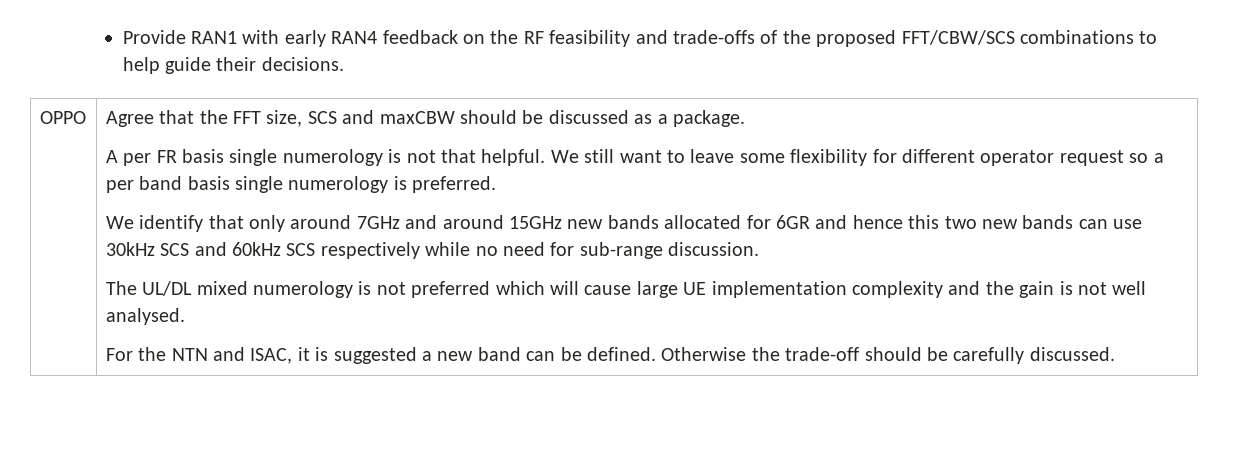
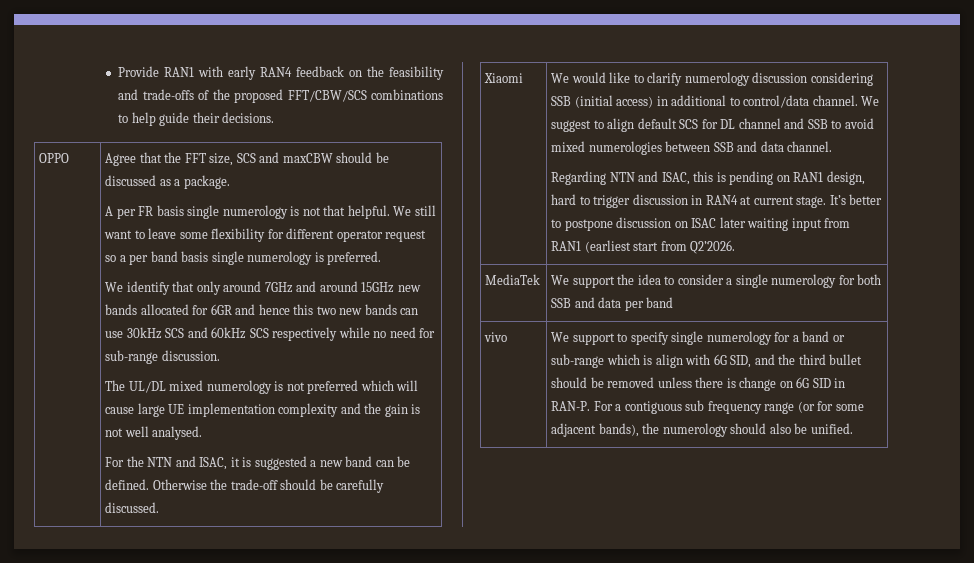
- Provide RAN1 with early RAN4 feedback on the RF feasibility and trade-offs of the proposed FFT/CBW/SCS combinations to help guide their decisions.
+ Provide RAN1 with early RAN4 feedback on the feasibility and trade-offs of the proposed FFT/CBW/SCS combinations to help guide their decisions.
+ Xiaomi | We would like to clarify numerology discussion considering SSB (initial access) in additional to control/data channel. We suggest to align default SCS for DL channel and SSB to avoid mixed numerologies between SSB and data channel.
+ Regarding NTN and ISAC, this is pending on RAN1 design, hard to trigger discussion in RAN4 at current stage. It’s better to postpone discussion on ISAC later waiting input from RAN1 (earliest start from Q2’2026.
+ MediaTek | We support the idea to consider a single numerology for both SSB and data per band
+ vivo | We support to specify single numerology for a band or sub-range which is align with 6G SID, and the third bullet should be removed unless there is change on 6G SID in RAN-P. For a contiguous sub frequency range (or for some adjacent bands), the numerology should also be unified.

